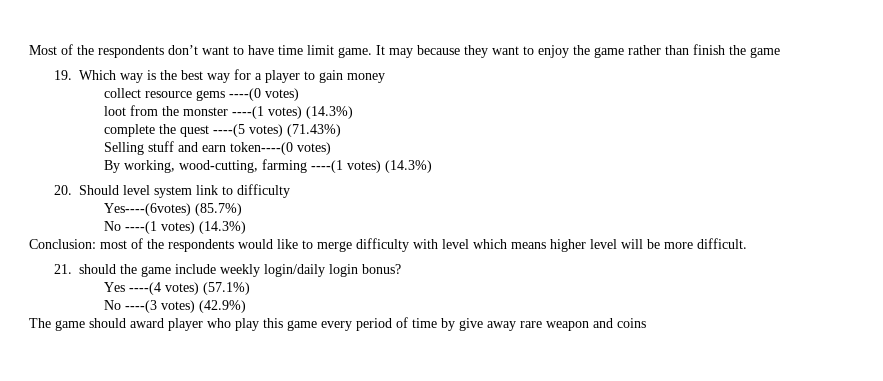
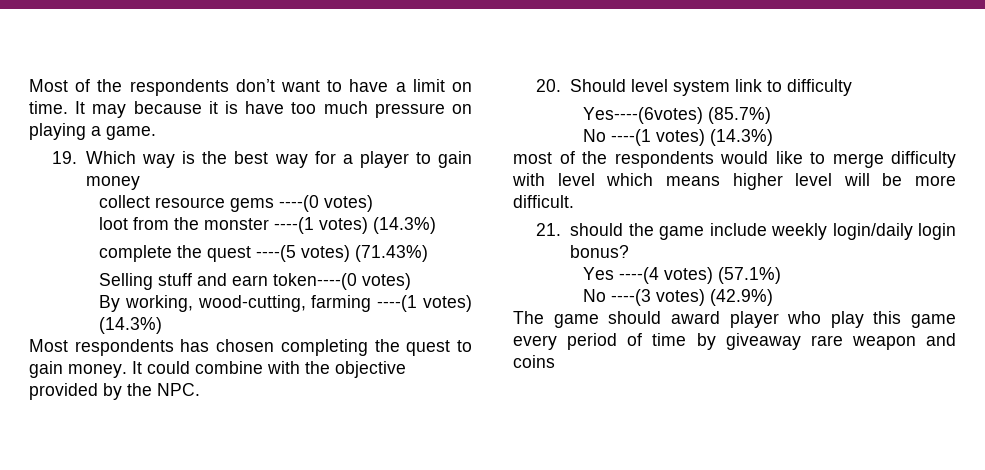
- Most of the respondents don’t want to have time limit game. It may because they want to enjoy the game rather than finish the game
+ Most of the respondents don’t want to have a limit on time. It may because it is have too much pressure on playing a game.
+ Most respondents has chosen completing the quest to gain money. It could combine with the objective provided by the NPC.
- Conclusion: most of the respondents would like to merge difficulty with level which means higher level will be more difficult.
+ most of the respondents would like to merge difficulty with level which means higher level will be more difficult.
- The game should award player who play this game every period of time by give away rare weapon and coins
+ The game should award player who play this game every period of time by giveaway rare weapon and coins

